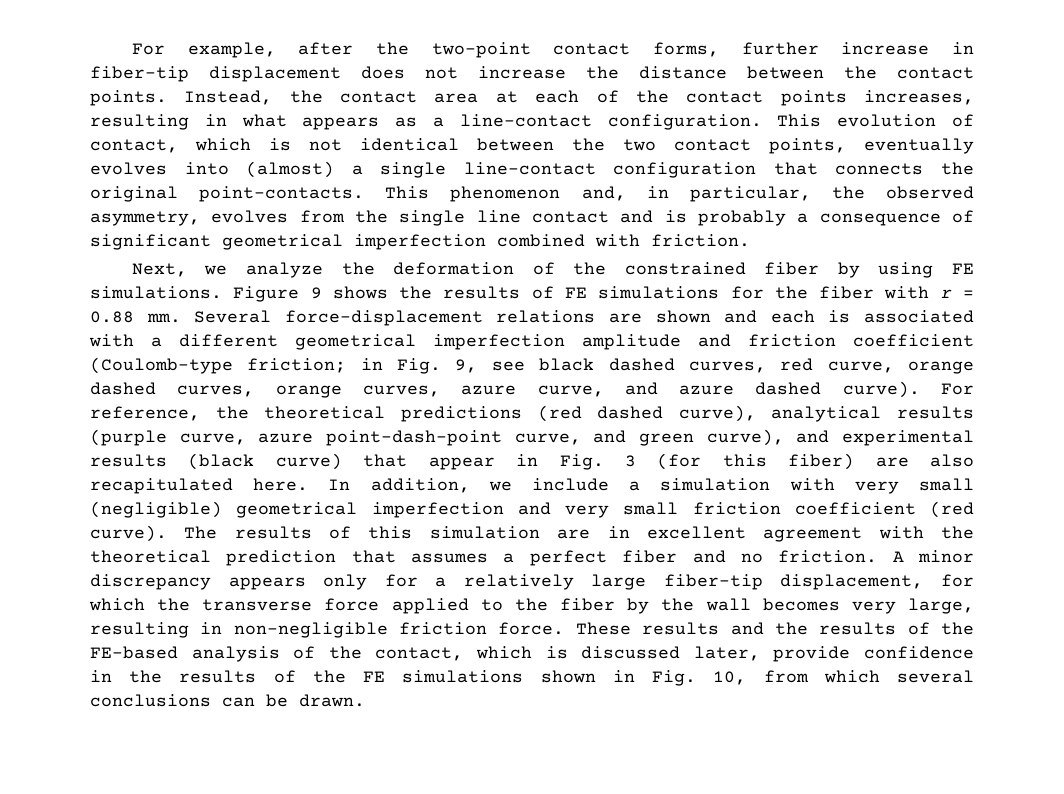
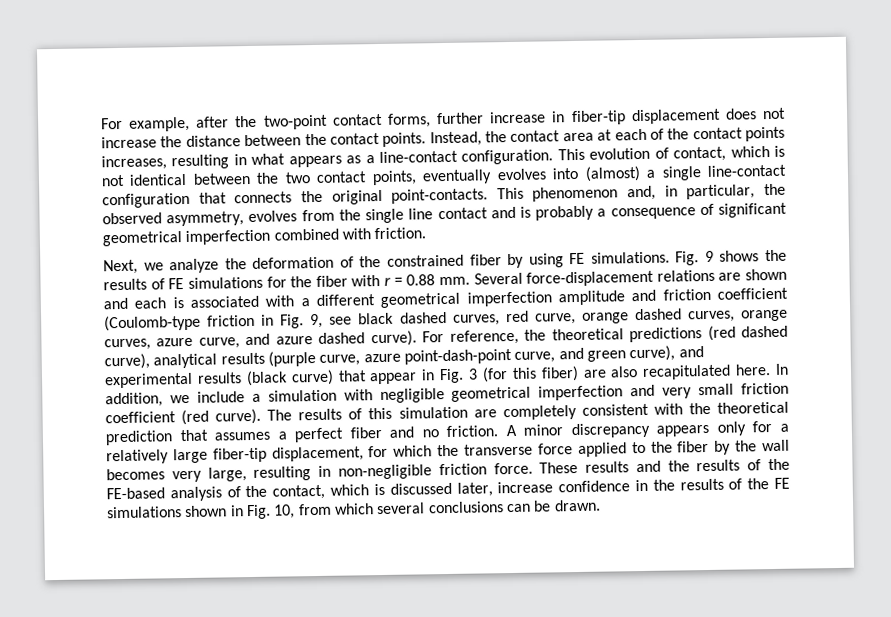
- Figure 9 shows the results of FE simulations for the fiber with r = 0.88 mm.
+ Fig. 9 shows the results of FE simulations for the fiber with r = 0.88 mm.
- Several force-displacement relations are shown and each is associated with a different geometrical imperfection amplitude and friction coefficient (Coulomb-type friction; in Fig. 9, see black dashed curves, red curve, orange dashed curves, orange curves, azure curve, and azure dashed curve).
+ Several force-displacement relations are shown and each is associated with a different geometrical imperfection amplitude and friction coefficient (Coulomb-type friction in Fig. 9, see black dashed curves, red curve, orange dashed curves, orange curves, azure curve, and azure dashed curve).
- In addition, we include a simulation with very small (negligible) geometrical imperfection and very small friction coefficient (red curve).
+ In addition, we include a simulation with negligible geometrical imperfection and very small friction coefficient (red curve).
- The results of this simulation are in excellent agreement with the theoretical prediction that assumes a perfect fiber and no friction.
+ The results of this simulation are completely consistent with the theoretical prediction that assumes a perfect fiber and no friction.
- These results and the results of the FE-based analysis of the contact, which is discussed later, provide confidence in the results of the FE simulations shown in Fig. 10, from which several conclusions can be drawn.
+ These results and the results of the FE-based analysis of the contact, which is discussed later, increase confidence in the results of the FE simulations shown in Fig. 10, from which several conclusions can be drawn.

